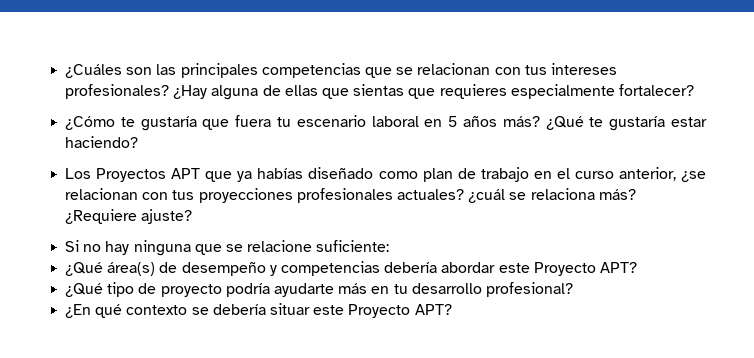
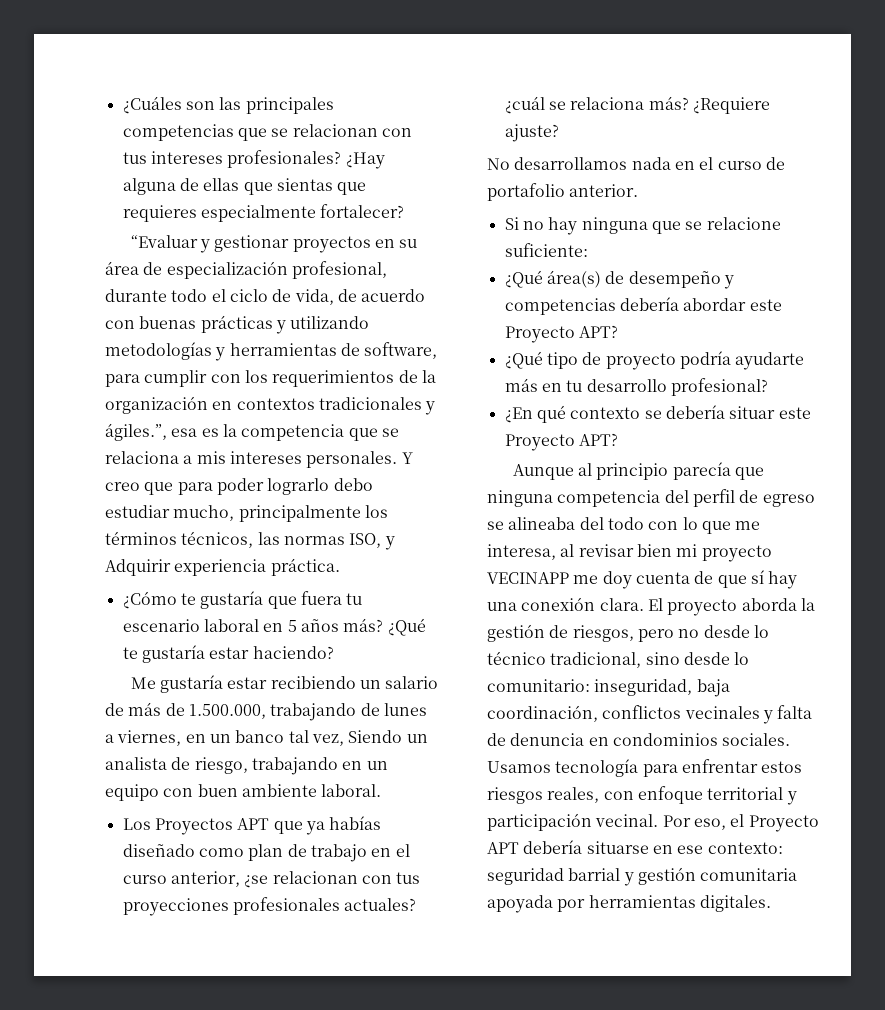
+ “Evaluar y gestionar proyectos en su área de especialización profesional, durante todo el ciclo de vida, de acuerdo con buenas prácticas y utilizando metodologías y herramientas de software, para cumplir con los requerimientos de la organización en contextos tradicionales y ágiles.”, esa es la competencia que se relaciona a mis intereses personales. Y creo que para poder lograrlo debo estudiar mucho, principalmente los términos técnicos, las normas ISO, y Adquirir experiencia práctica.
+ Me gustaría estar recibiendo un salario de más de 1.500.000, trabajando de lunes a viernes, en un banco tal vez, Siendo un analista de riesgo, trabajando en un equipo con buen ambiente laboral.
+ No desarrollamos nada en el curso de portafolio anterior.
+ Aunque al principio parecía que ninguna competencia del perfil de egreso se alineaba del todo con lo que me interesa, al revisar bien mi proyecto VECINAPP me doy cuenta de que sí hay una conexión clara. El proyecto aborda la gestión de riesgos, pero no desde lo técnico tradicional, sino desde lo comunitario: inseguridad, baja coordinación, conflictos vecinales y falta de denuncia en condominios sociales. Usamos tecnología para enfrentar estos riesgos reales, con enfoque territorial y participación vecinal. Por eso, el Proyecto APT debería situarse en ese contexto: seguridad barrial y gestión comunitaria apoyada por herramientas digitales.

